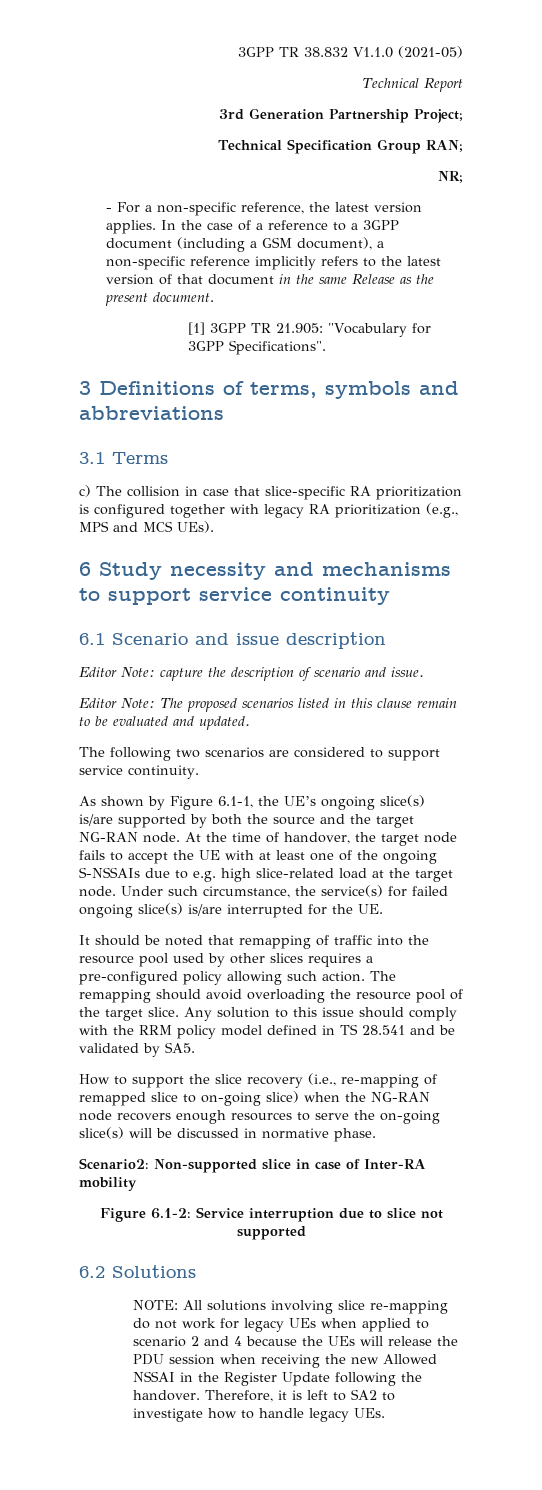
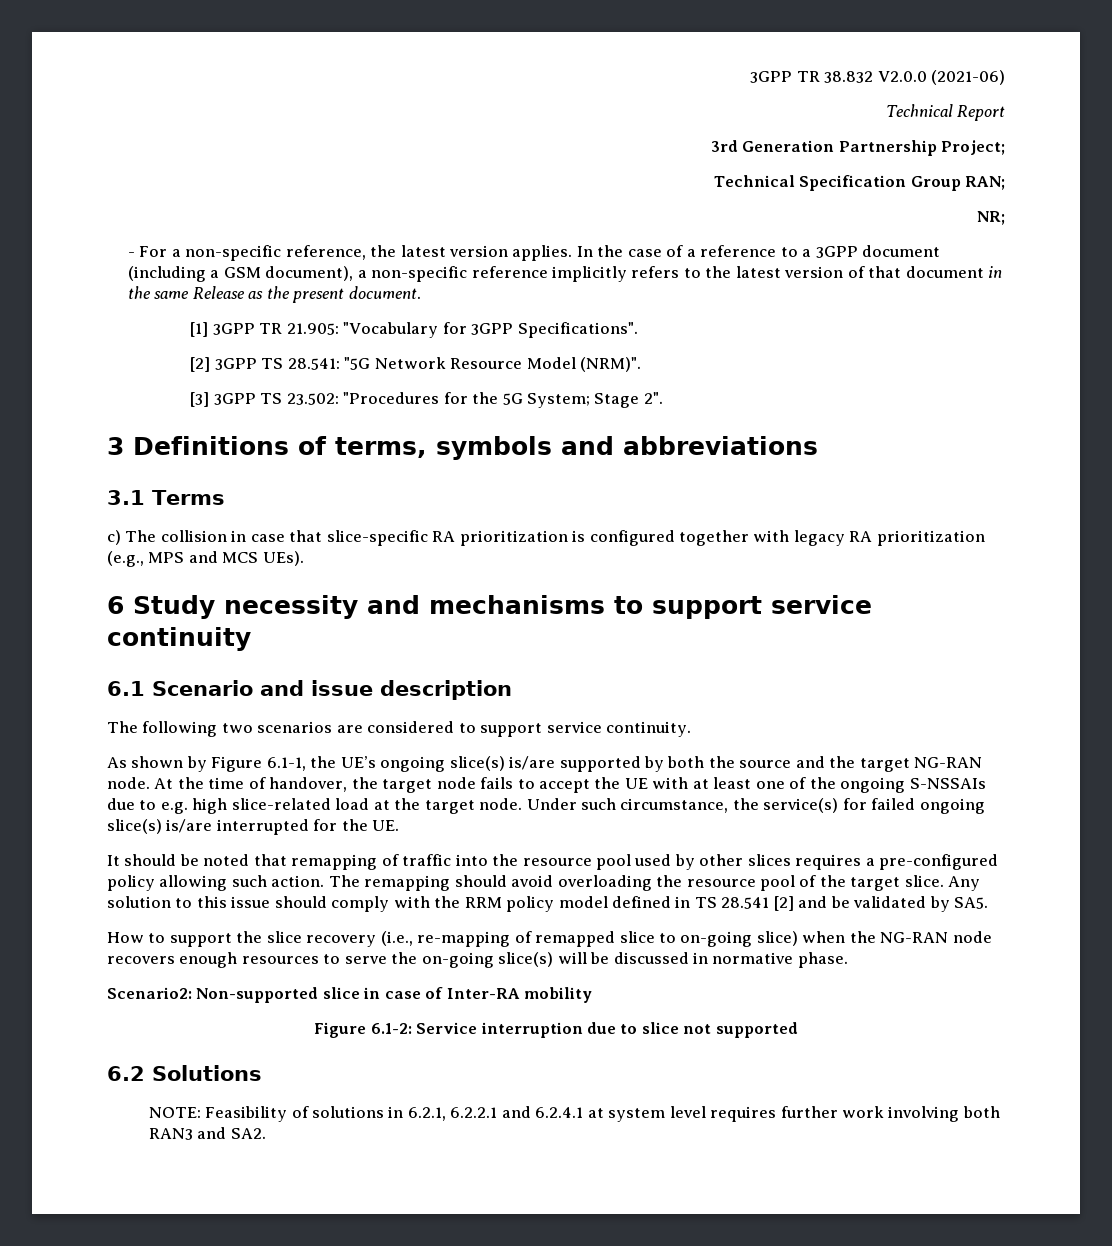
- 3GPP TR 38.832 V1.1.0 (2021-05)
+ 3GPP TR 38.832 V2.0.0 (2021-06)
+ [2] 3GPP TS 28.541: "5G Network Resource Model (NRM)".
+ [3] 3GPP TS 23.502: "Procedures for the 5G System; Stage 2".
- Editor Note: capture the description of scenario and issue.
- Editor Note: The proposed scenarios listed in this clause remain to be evaluated and updated.
- Any solution to this issue should comply with the RRM policy model defined in TS 28.541 and be validated by SA5.
+ Any solution to this issue should comply with the RRM policy model defined in TS 28.541 [2] and be validated by SA5.
- NOTE: All solutions involving slice re-mapping do not work for legacy UEs when applied to scenario 2 and 4 because the UEs will release the PDU session when receiving the new Allowed NSSAI in the Register Update following the handover. Therefore, it is left to SA2 to investigate how to handle legacy UEs.
+ NOTE: Feasibility of solutions in 6.2.1, 6.2.2.1 and 6.2.4.1 at system level requires further work involving both RAN3 and SA2.

